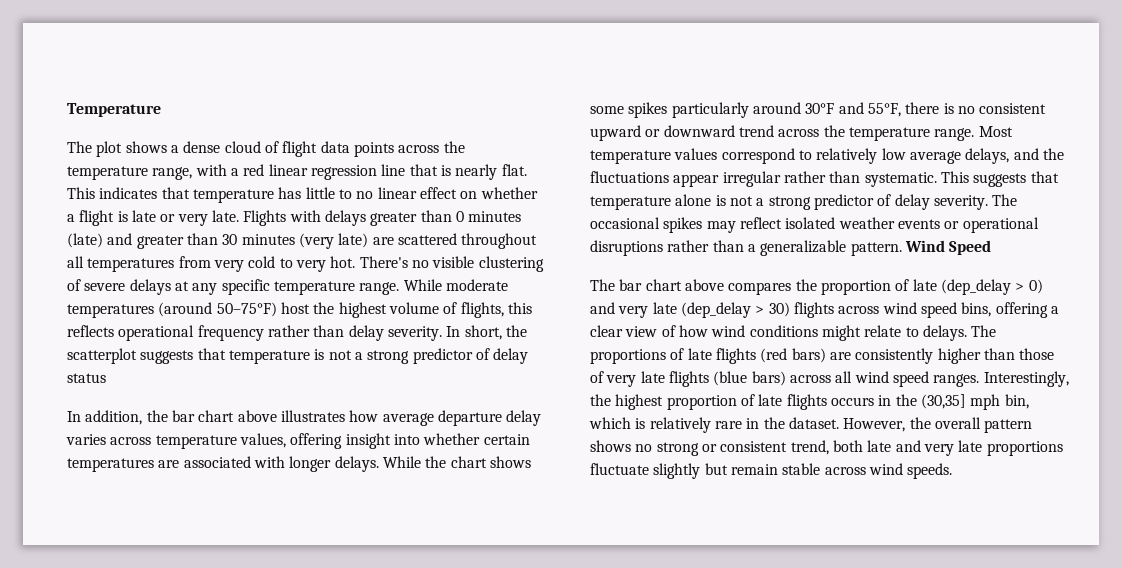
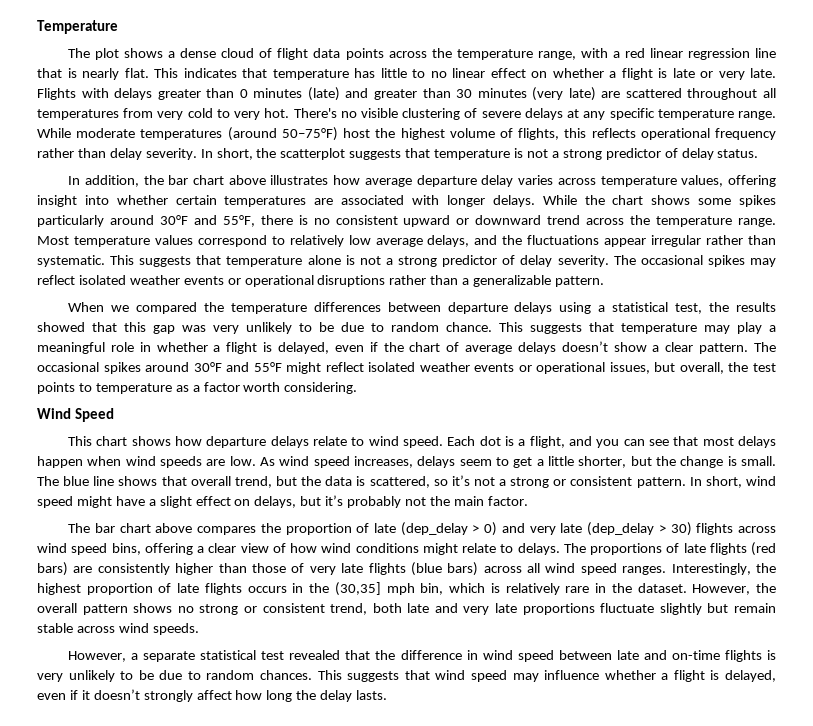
- In short, the scatterplot suggests that temperature is not a strong predictor of delay status
+ In short, the scatterplot suggests that temperature is not a strong predictor of delay status.
- The occasional spikes may reflect isolated weather events or operational disruptions rather than a generalizable pattern. Wind Speed
+ The occasional spikes may reflect isolated weather events or operational disruptions rather than a generalizable pattern.
+ When we compared the temperature differences between departure delays using a statistical test, the results showed that this gap was very unlikely to be due to random chance. This suggests that temperature may play a meaningful role in whether a flight is delayed, even if the chart of average delays doesn’t show a clear pattern. The occasional spikes around 30°F and 55°F might reflect isolated weather events or operational issues, but overall, the test points to temperature as a factor worth considering.
+ Wind Speed
+ This chart shows how departure delays relate to wind speed. Each dot is a flight, and you can see that most delays happen when wind speeds are low. As wind speed increases, delays seem to get a little shorter, but the change is small. The blue line shows that overall trend, but the data is scattered, so it’s not a strong or consistent pattern. In short, wind speed might have a slight effect on delays, but it’s probably not the main factor.
+ However, a separate statistical test revealed that the difference in wind speed between late and on-time flights is very unlikely to be due to random chances. This suggests that wind speed may influence whether a flight is delayed, even if it doesn’t strongly affect how long the delay lasts.

